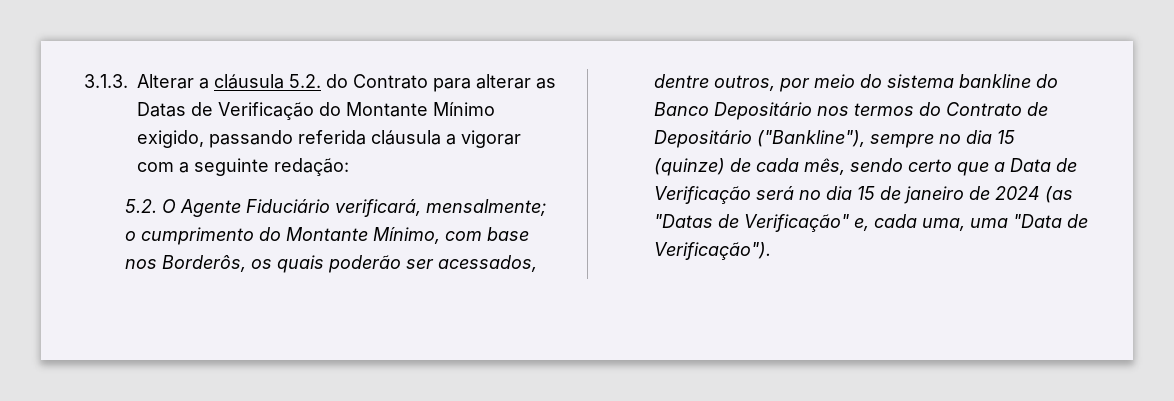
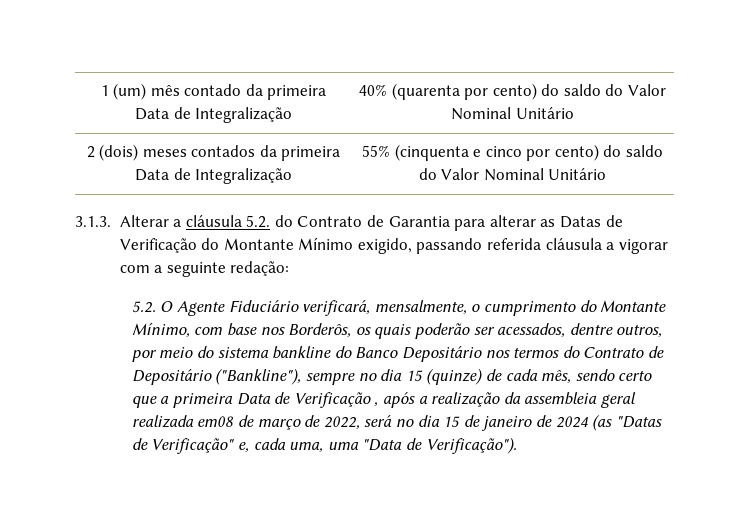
+ 1 (um) mês contado da primeira Data de Integralização | 40% (quarenta por cento) do saldo do Valor Nominal Unitário
+ 2 (dois) meses contados da primeira Data de Integralização | 55% (cinquenta e cinco por cento) do saldo do Valor Nominal Unitário
- 3.1.3. Alterar a cláusula 5.2. do Contrato para alterar as Datas de Verificação do Montante Mínimo exigido, passando referida cláusula a vigorar com a seguinte redação:
+ 3.1.3. Alterar a cláusula 5.2. do Contrato de Garantia para alterar as Datas de Verificação do Montante Mínimo exigido, passando referida cláusula a vigorar com a seguinte redação:
- 5.2. O Agente Fiduciário verificará, mensalmente; o cumprimento do Montante Mínimo, com base nos Borderôs, os quais poderão ser acessados, dentre outros, por meio do sistema bankline do Banco Depositário nos termos do Contrato de Depositário ("Bankline"), sempre no dia 15 (quinze) de cada mês, sendo certo que a Data de Verificação será no dia 15 de janeiro de 2024 (as "Datas de Verificação" e, cada uma, uma "Data de Verificação").
+ 5.2. O Agente Fiduciário verificará, mensalmente, o cumprimento do Montante Mínimo, com base nos Borderôs, os quais poderão ser acessados, dentre outros, por meio do sistema bankline do Banco Depositário nos termos do Contrato de Depositário ("Bankline"), sempre no dia 15 (quinze) de cada mês, sendo certo que a primeira Data de Verificação , após a realização da assembleia geral realizada em08 de março de 2022, será no dia 15 de janeiro de 2024 (as "Datas de Verificação" e, cada uma, uma "Data de Verificação").

